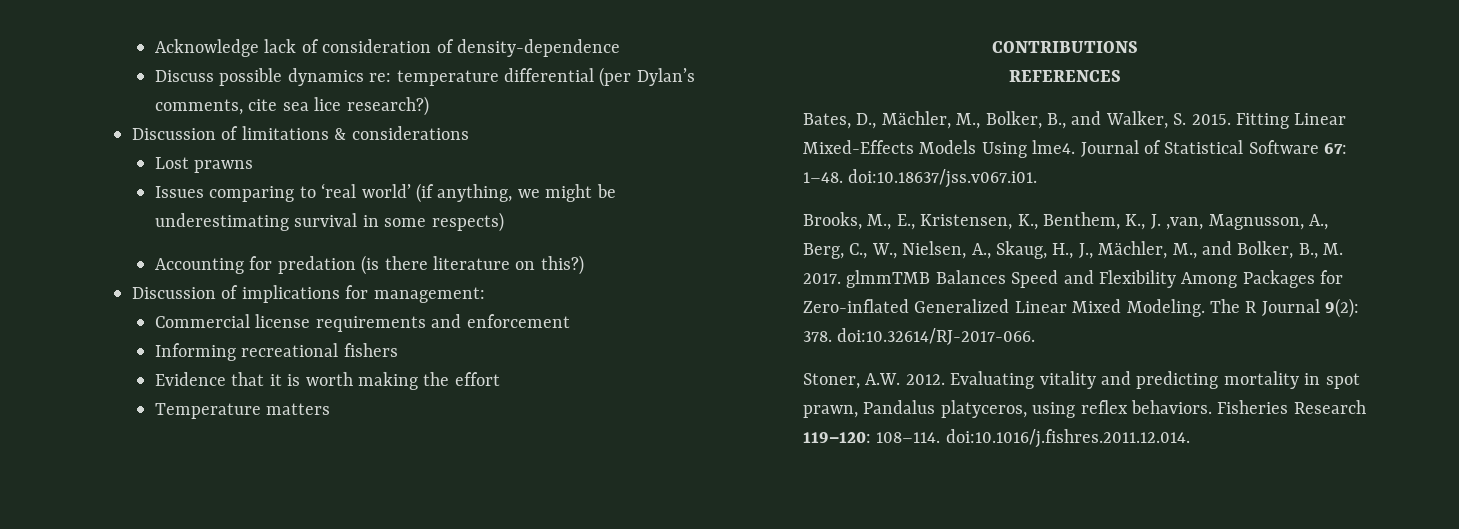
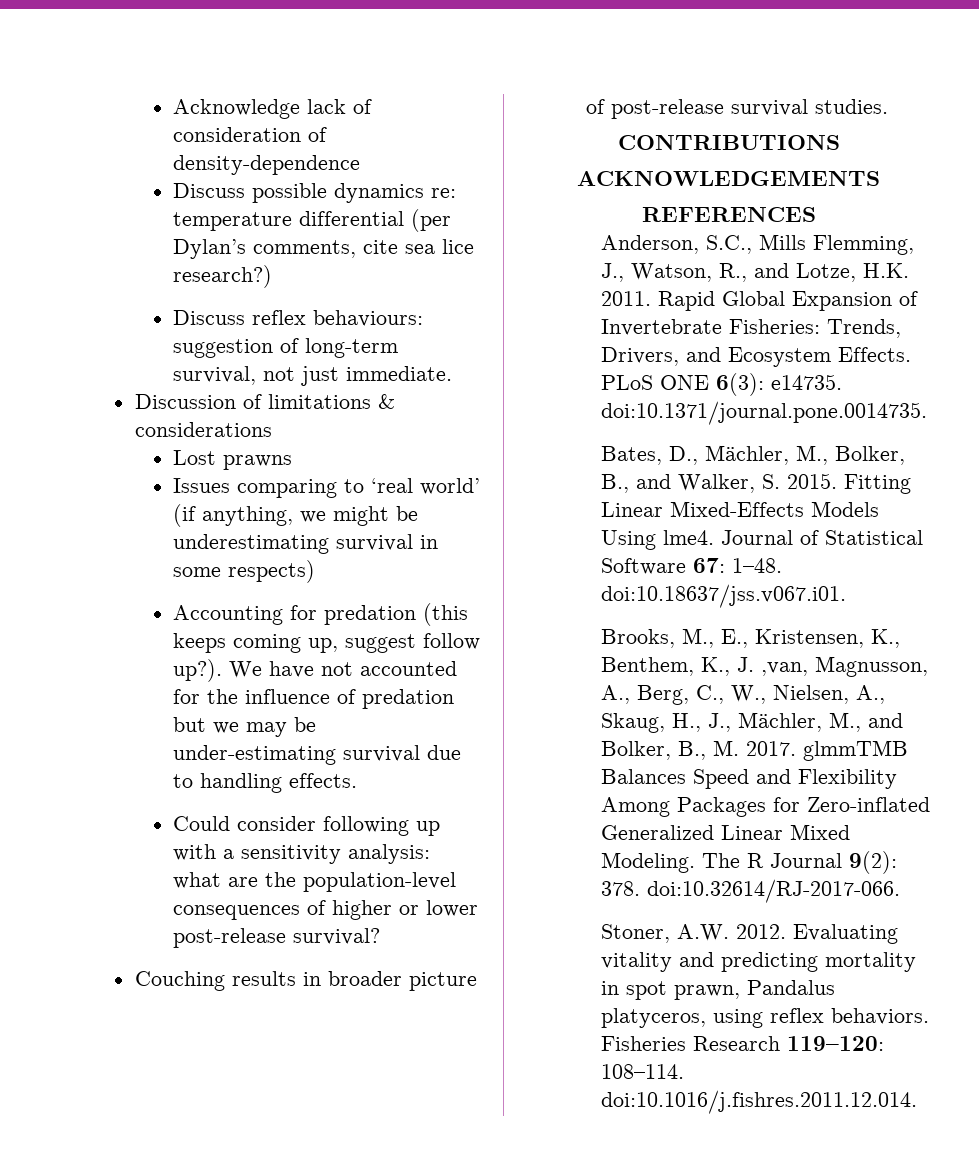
+ Discuss reflex behaviours: suggestion of long-term survival, not just immediate.
- Accounting for predation (is there literature on this?)
- Discussion of implications for management:
- Commercial license requirements and enforcement
- Informing recreational fishers
- Evidence that it is worth making the effort
- Temperature matters
+ Accounting for predation (this keeps coming up, suggest follow up?). We have not accounted for the influence of predation but we may be under-estimating survival due to handling effects.
+ Could consider following up with a sensitivity analysis: what are the population-level consequences of higher or lower post-release survival?
+ Couching results in broader picture of post-release survival studies.
+ ACKNOWLEDGEMENTS
+ Anderson, S.C., Mills Flemming, J., Watson, R., and Lotze, H.K. 2011. Rapid Global Expansion of Invertebrate Fisheries: Trends, Drivers, and Ecosystem Effects. PLoS ONE 6(3): e14735. doi:10.1371/journal.pone.0014735.

